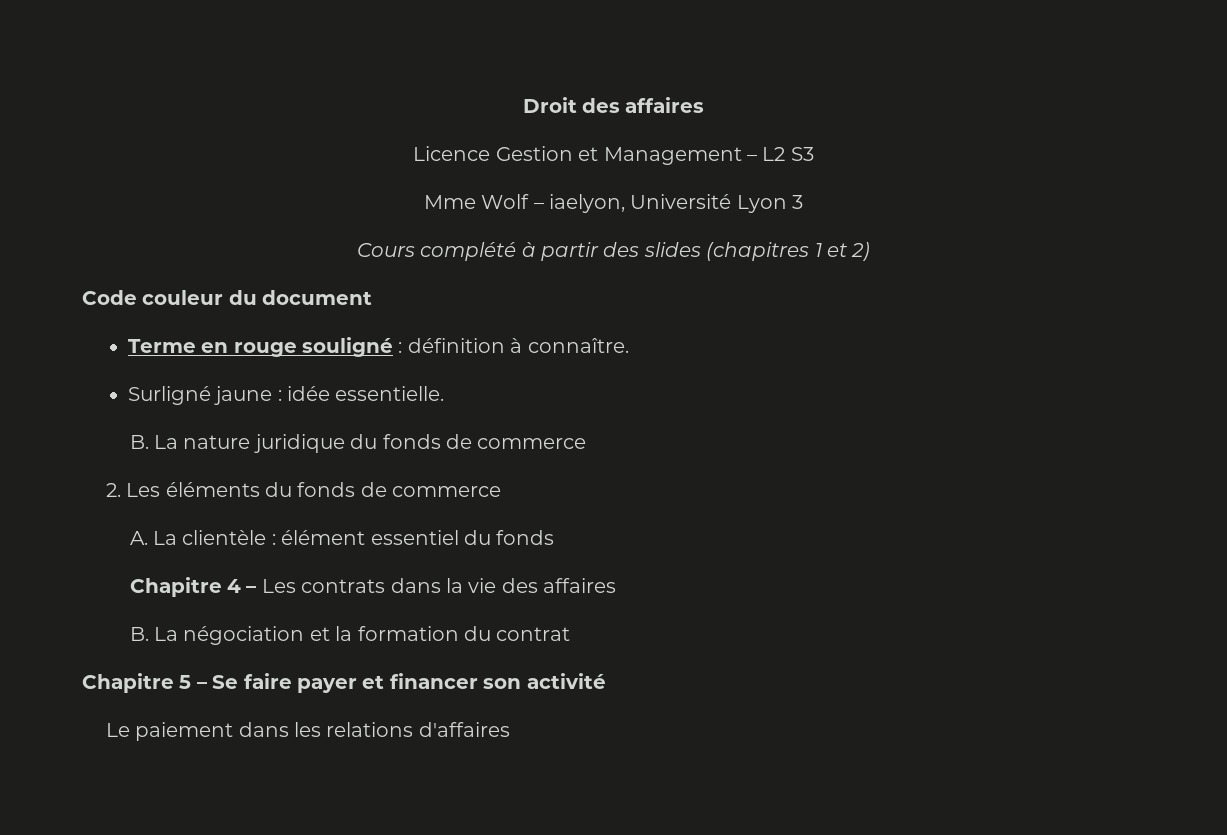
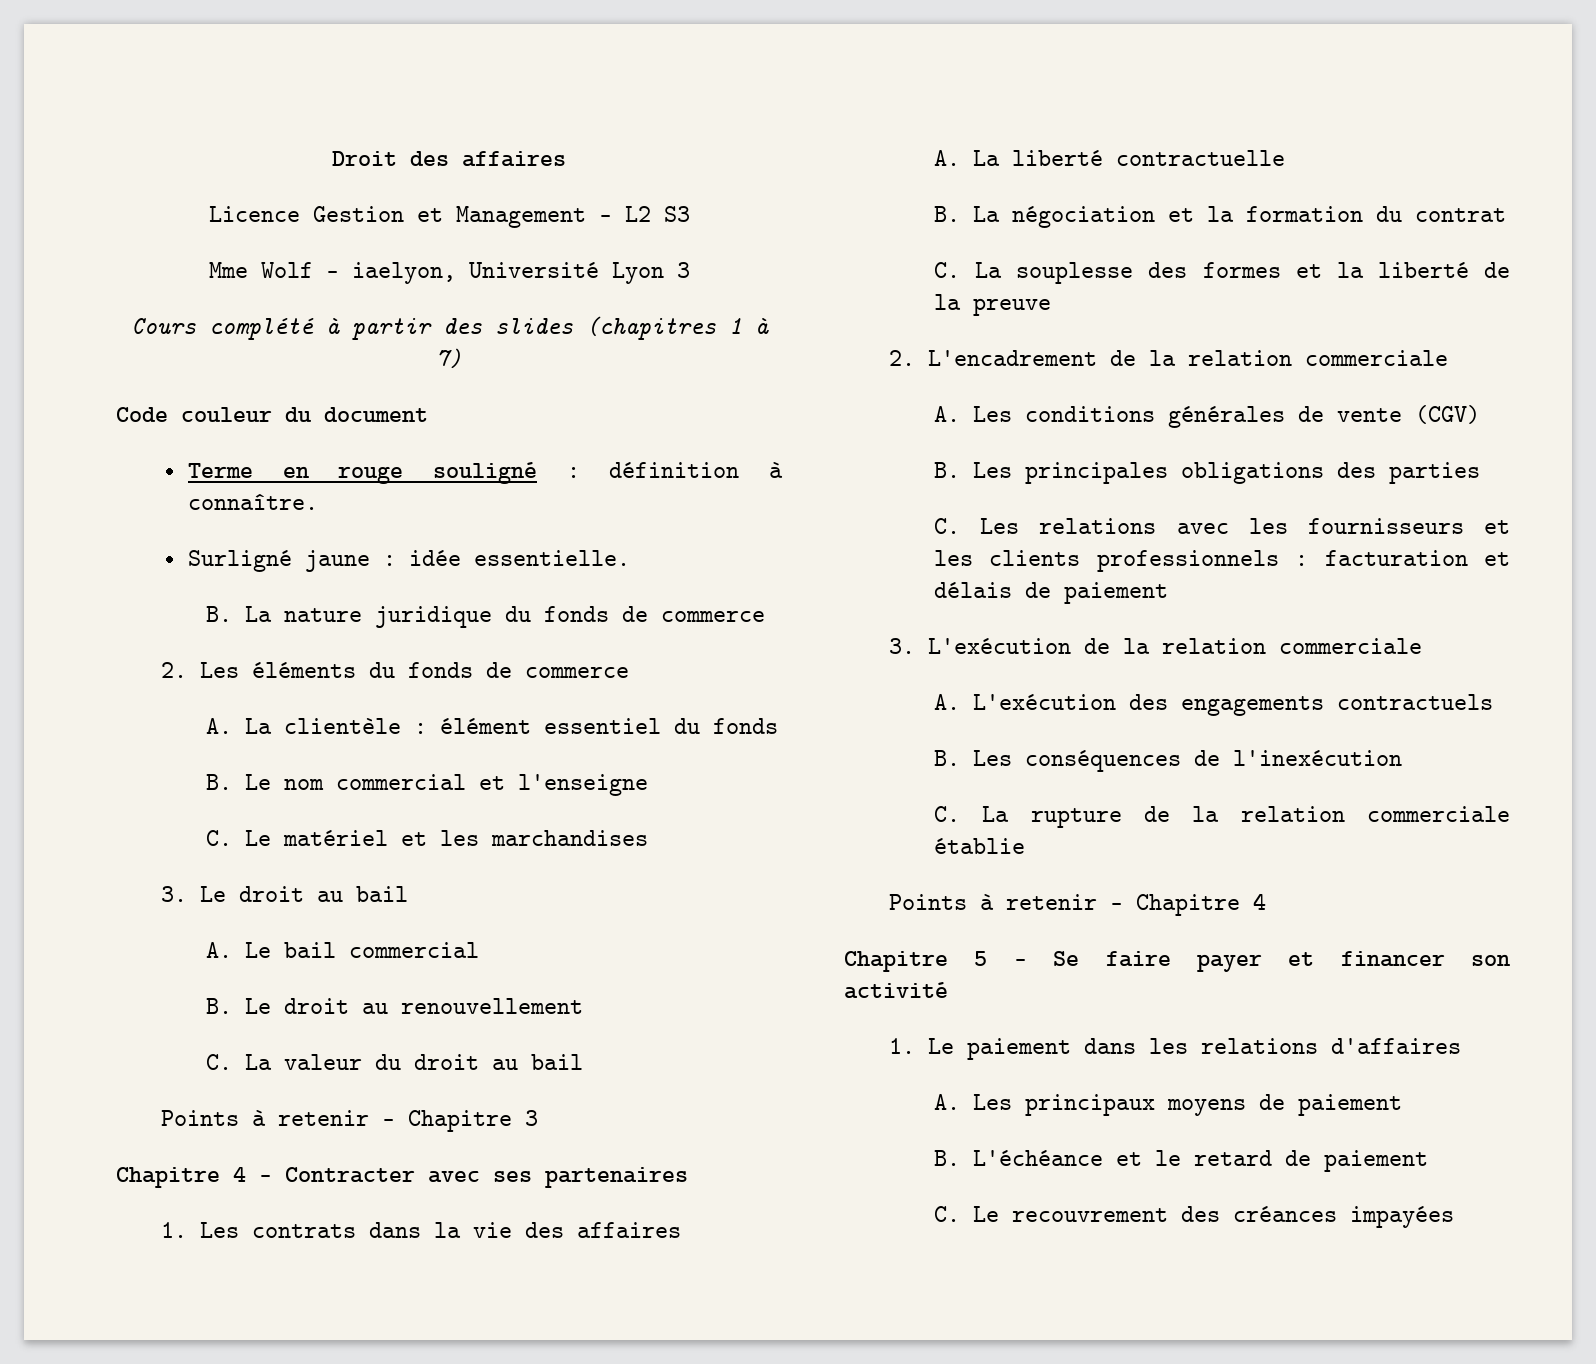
- Cours complété à partir des slides (chapitres 1 et 2)
+ Cours complété à partir des slides (chapitres 1 à 7)
- Chapitre 4 – Les contrats dans la vie des affaires
+ B. Le nom commercial et l'enseigne
+ C. Le matériel et les marchandises
+ 3. Le droit au bail
+ A. Le bail commercial
+ B. Le droit au renouvellement
+ C. La valeur du droit au bail
+ Points à retenir – Chapitre 3
+ Chapitre 4 – Contracter avec ses partenaires
+ 1. Les contrats dans la vie des affaires
+ A. La liberté contractuelle
+ C. La souplesse des formes et la liberté de la preuve
+ 2. L'encadrement de la relation commerciale
+ A. Les conditions générales de vente (CGV)
+ B. Les principales obligations des parties
+ C. Les relations avec les fournisseurs et les clients professionnels : facturation et délais de paiement
+ 3. L'exécution de la relation commerciale
+ A. L'exécution des engagements contractuels
+ B. Les conséquences de l'inexécution
+ C. La rupture de la relation commerciale établie
+ Points à retenir – Chapitre 4
- Le paiement dans les relations d'affaires
+ 1. Le paiement dans les relations d'affaires
+ A. Les principaux moyens de paiement
+ B. L'échéance et le retard de paiement
+ C. Le recouvrement des créances impayées

